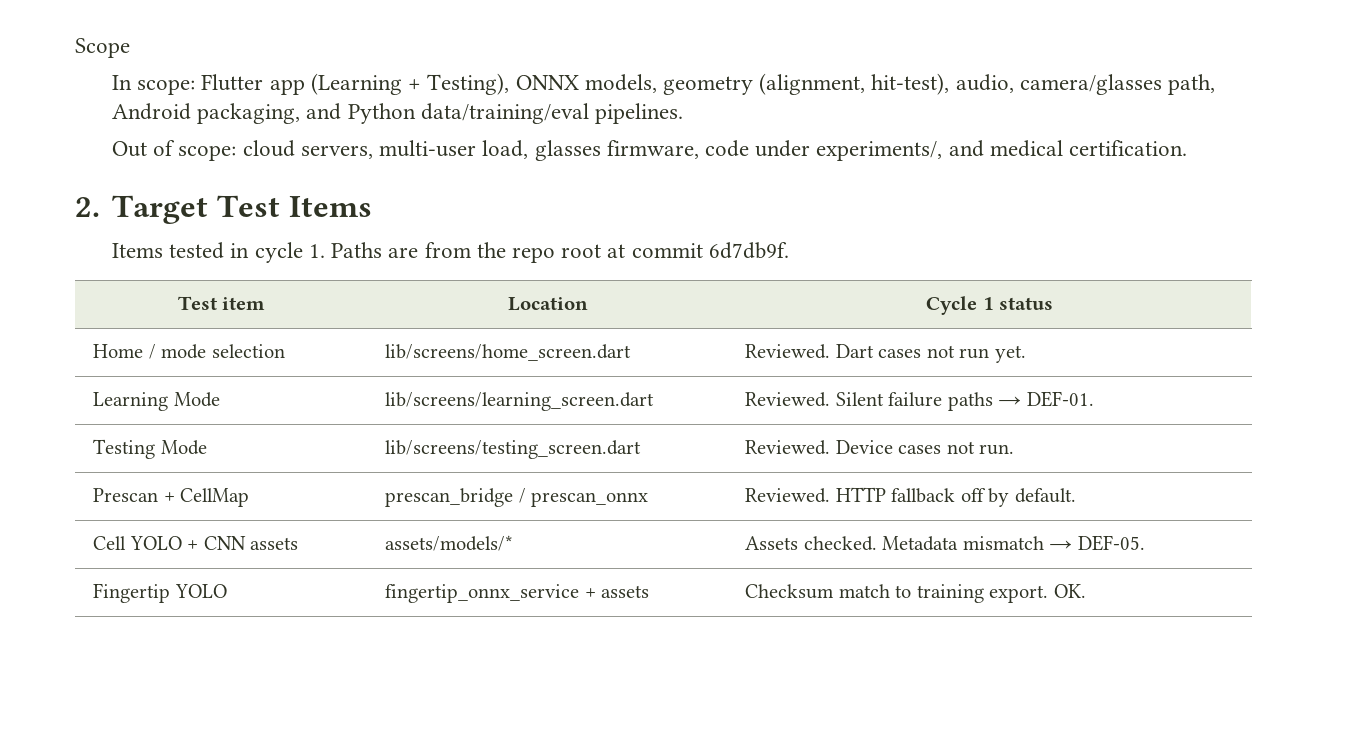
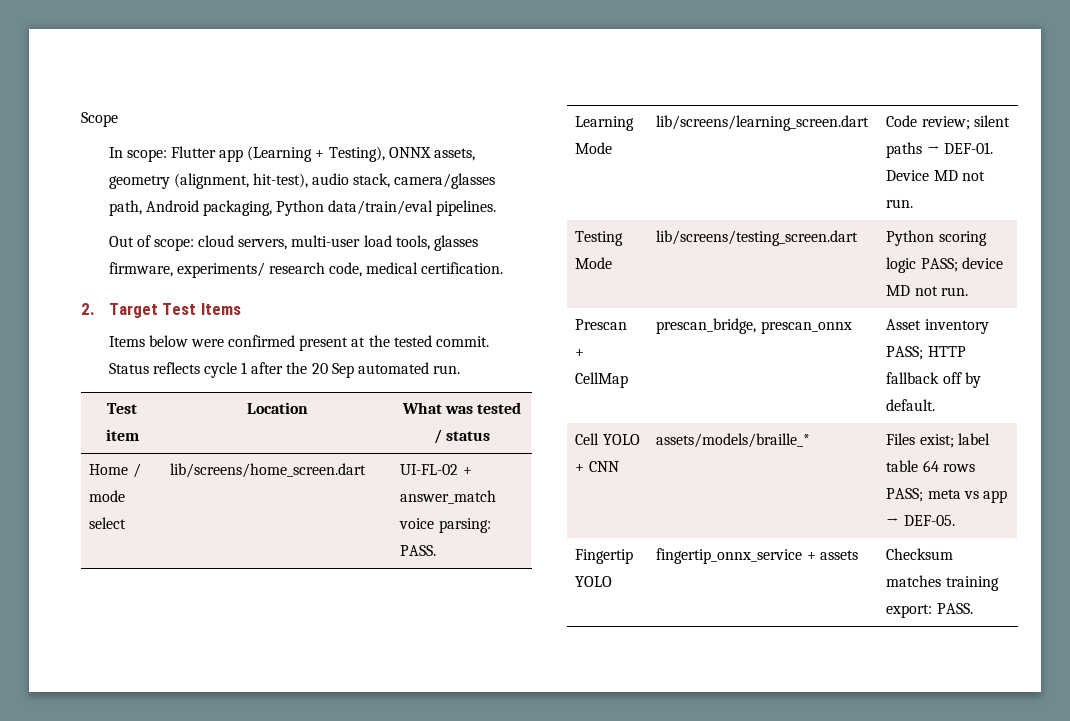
- In scope: Flutter app (Learning + Testing), ONNX models, geometry (alignment, hit-test), audio, camera/glasses path, Android packaging, and Python data/training/eval pipelines.
+ In scope: Flutter app (Learning + Testing), ONNX assets, geometry (alignment, hit-test), audio stack, camera/glasses path, Android packaging, Python data/train/eval pipelines.
- Out of scope: cloud servers, multi-user load, glasses firmware, code under experiments/, and medical certification.
+ Out of scope: cloud servers, multi-user load tools, glasses firmware, experiments/ research code, medical certification.
- Items tested in cycle 1. Paths are from the repo root at commit 6d7db9f.
+ Items below were confirmed present at the tested commit. Status reflects cycle 1 after the 20 Sep automated run.
- Test item | Location | Cycle 1 status
+ Test item | Location | What was tested / status
- Home / mode selection | lib/screens/home_screen.dart | Reviewed. Dart cases not run yet.
+ Home / mode select | lib/screens/home_screen.dart | UI-FL-02 + answer_match voice parsing: PASS.
- Learning Mode | lib/screens/learning_screen.dart | Reviewed. Silent failure paths → DEF-01.
+ Learning Mode | lib/screens/learning_screen.dart | Code review; silent paths → DEF-01. Device MD not run.
- Testing Mode | lib/screens/testing_screen.dart | Reviewed. Device cases not run.
+ Testing Mode | lib/screens/testing_screen.dart | Python scoring logic PASS; device MD not run.
- Prescan + CellMap | prescan_bridge / prescan_onnx | Reviewed. HTTP fallback off by default.
+ Prescan + CellMap | prescan_bridge, prescan_onnx | Asset inventory PASS; HTTP fallback off by default.
- Cell YOLO + CNN assets | assets/models/* | Assets checked. Metadata mismatch → DEF-05.
+ Cell YOLO + CNN | assets/models/braille_* | Files exist; label table 64 rows PASS; meta vs app → DEF-05.
- Fingertip YOLO | fingertip_onnx_service + assets | Checksum match to training export. OK.
+ Fingertip YOLO | fingertip_onnx_service + assets | Checksum matches training export: PASS.

